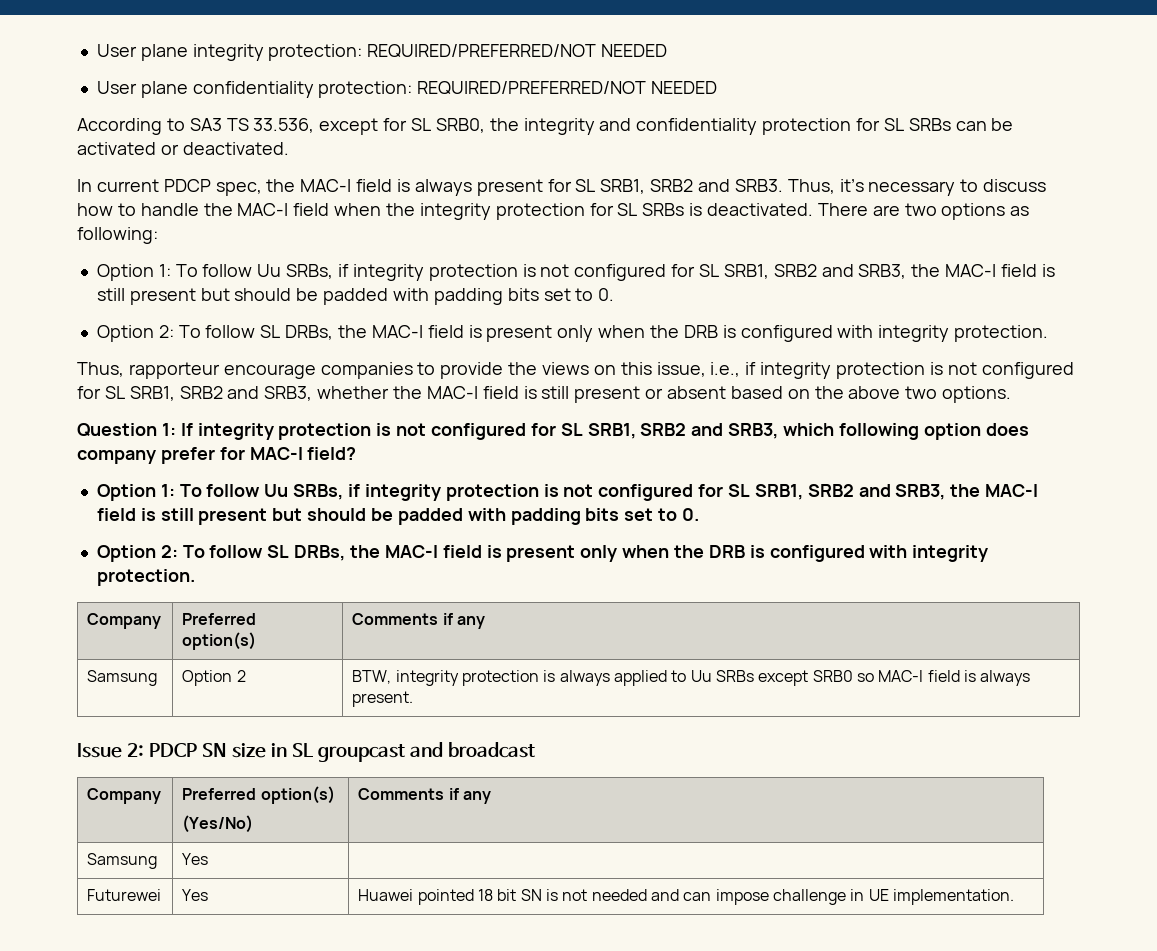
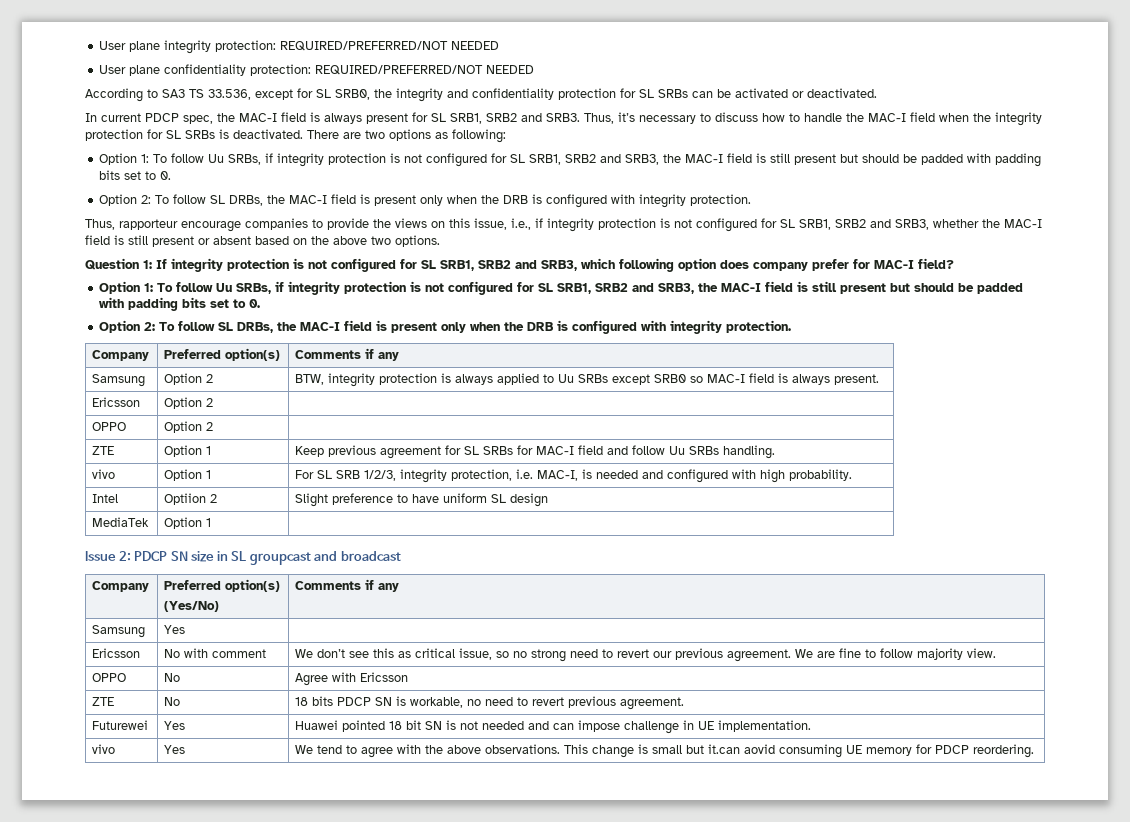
+ Ericsson | Option 2 |
+ OPPO | Option 2 |
+ ZTE | Option 1 | Keep previous agreement for SL SRBs for MAC-I field and follow Uu SRBs handling.
+ vivo | Option 1 | For SL SRB 1/2/3, integrity protection, i.e. MAC-I, is needed and configured with high probability.
+ Intel | Optiion 2 | Slight preference to have uniform SL design
+ MediaTek | Option 1 |
+ Ericsson | No with comment | We don’t see this as critical issue, so no strong need to revert our previous agreement. We are fine to follow majority view.
+ OPPO | No | Agree with Ericsson
+ ZTE | No | 18 bits PDCP SN is workable, no need to revert previous agreement.
+ vivo | Yes | We tend to agree with the above observations. This change is small but it.can aovid consuming UE memory for PDCP reordering.

